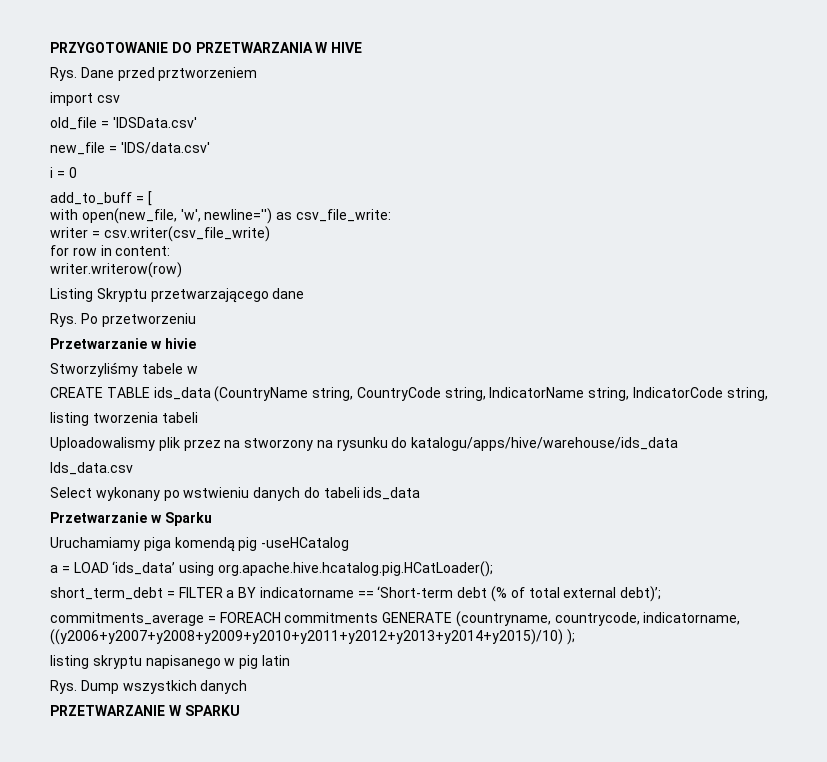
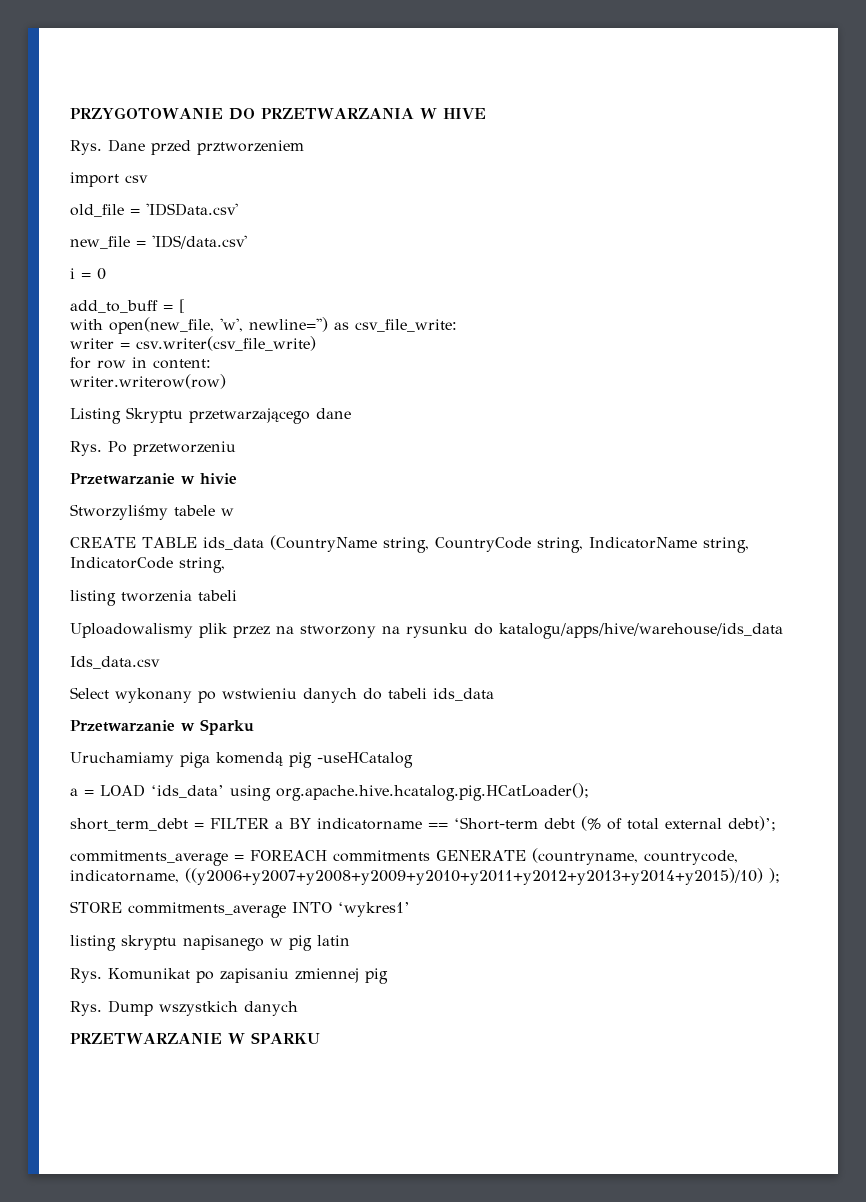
+ STORE commitments_average INTO ‘wykres1’
+ Rys. Komunikat po zapisaniu zmiennej pig

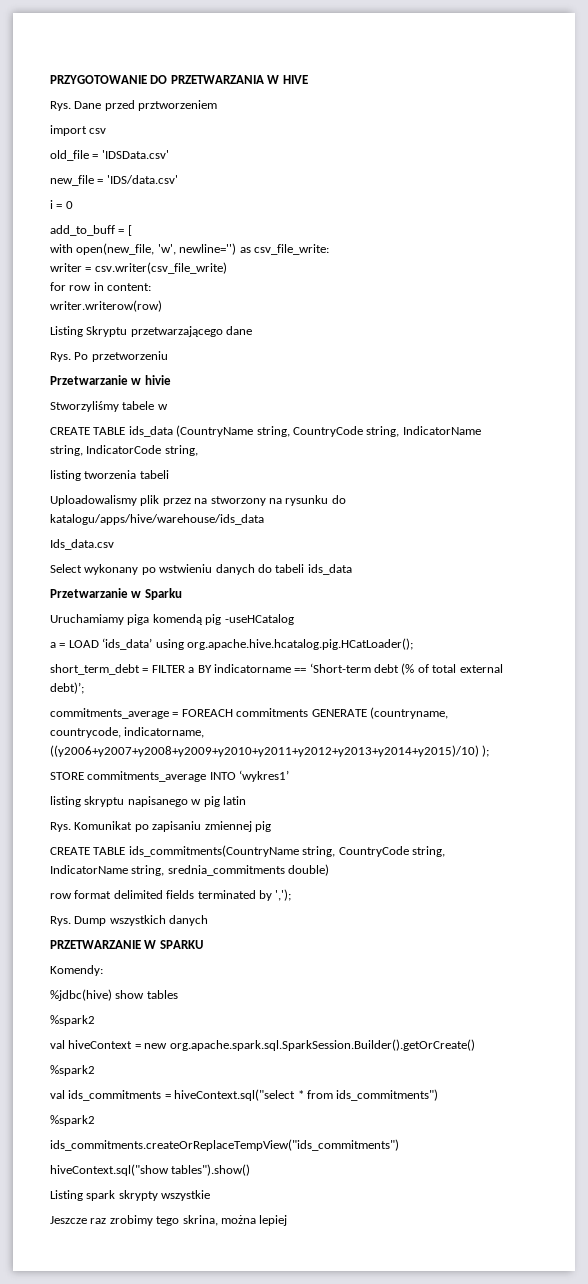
+ CREATE TABLE ids_commitments(CountryName string, CountryCode string, IndicatorName string, srednia_commitments double)
+ row format delimited fields terminated by ',');
+ Komendy:
+ %jdbc(hive) show tables
+ %spark2
+ val hiveContext = new org.apache.spark.sql.SparkSession.Builder().getOrCreate()
+ %spark2
+ val ids_commitments = hiveContext.sql("select * from ids_commitments")
+ %spark2
+ ids_commitments.createOrReplaceTempView("ids_commitments")
+ hiveContext.sql("show tables").show()
+ Listing spark skrypty wszystkie
+ Jeszcze raz zrobimy tego skrina, można lepiej

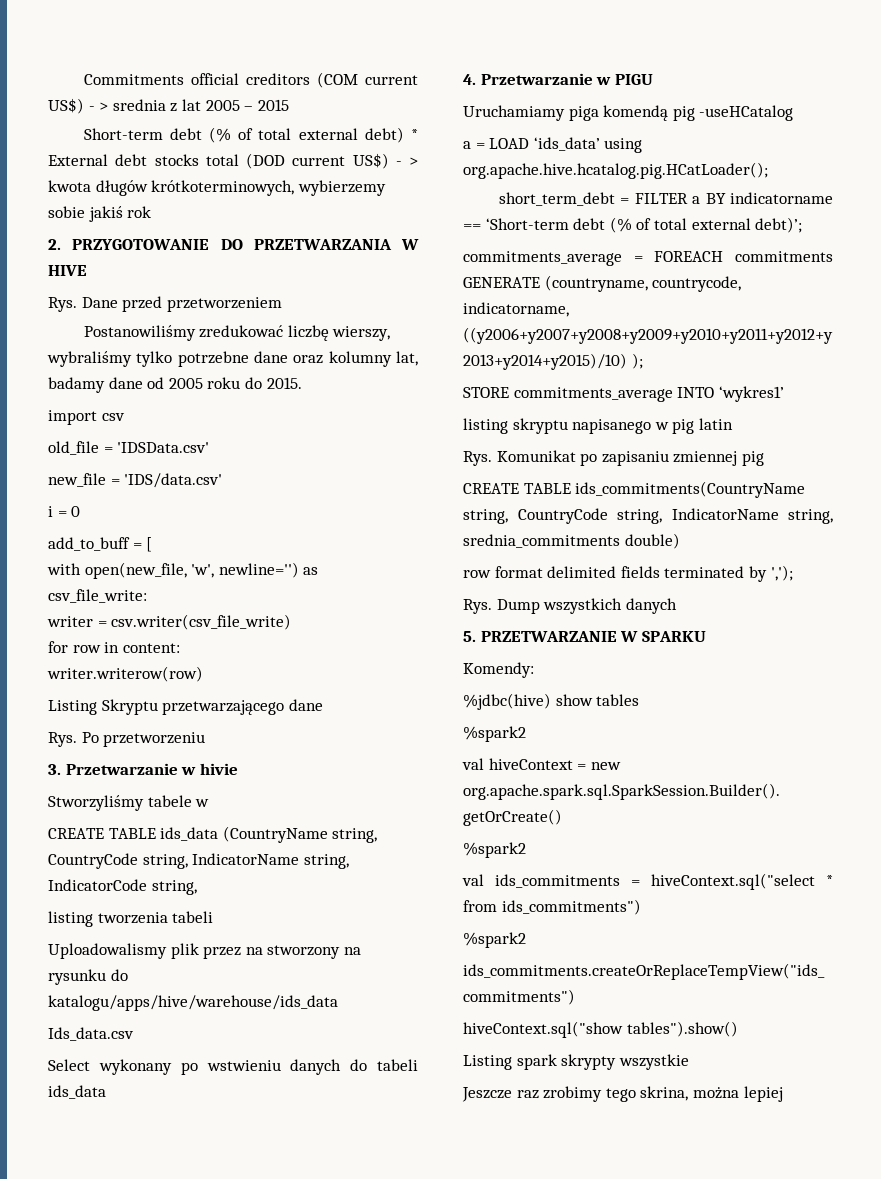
- PRZYGOTOWANIE DO PRZETWARZANIA W HIVE
+ Commitments official creditors (COM current US$) - > srednia z lat 2005 – 2015
+ Short-term debt (% of total external debt) * External debt stocks total (DOD current US$) - > kwota długów krótkoterminowych, wybierzemy sobie jakiś rok
+ 2. PRZYGOTOWANIE DO PRZETWARZANIA W HIVE
- Rys. Dane przed prztworzeniem
+ Rys. Dane przed przetworzeniem
+ Postanowiliśmy zredukować liczbę wierszy, wybraliśmy tylko potrzebne dane oraz kolumny lat, badamy dane od 2005 roku do 2015.
- Przetwarzanie w hivie
+ 3. Przetwarzanie w hivie
- Przetwarzanie w Sparku
+ 4. Przetwarzanie w PIGU
- PRZETWARZANIE W SPARKU
+ 5. PRZETWARZANIE W SPARKU

